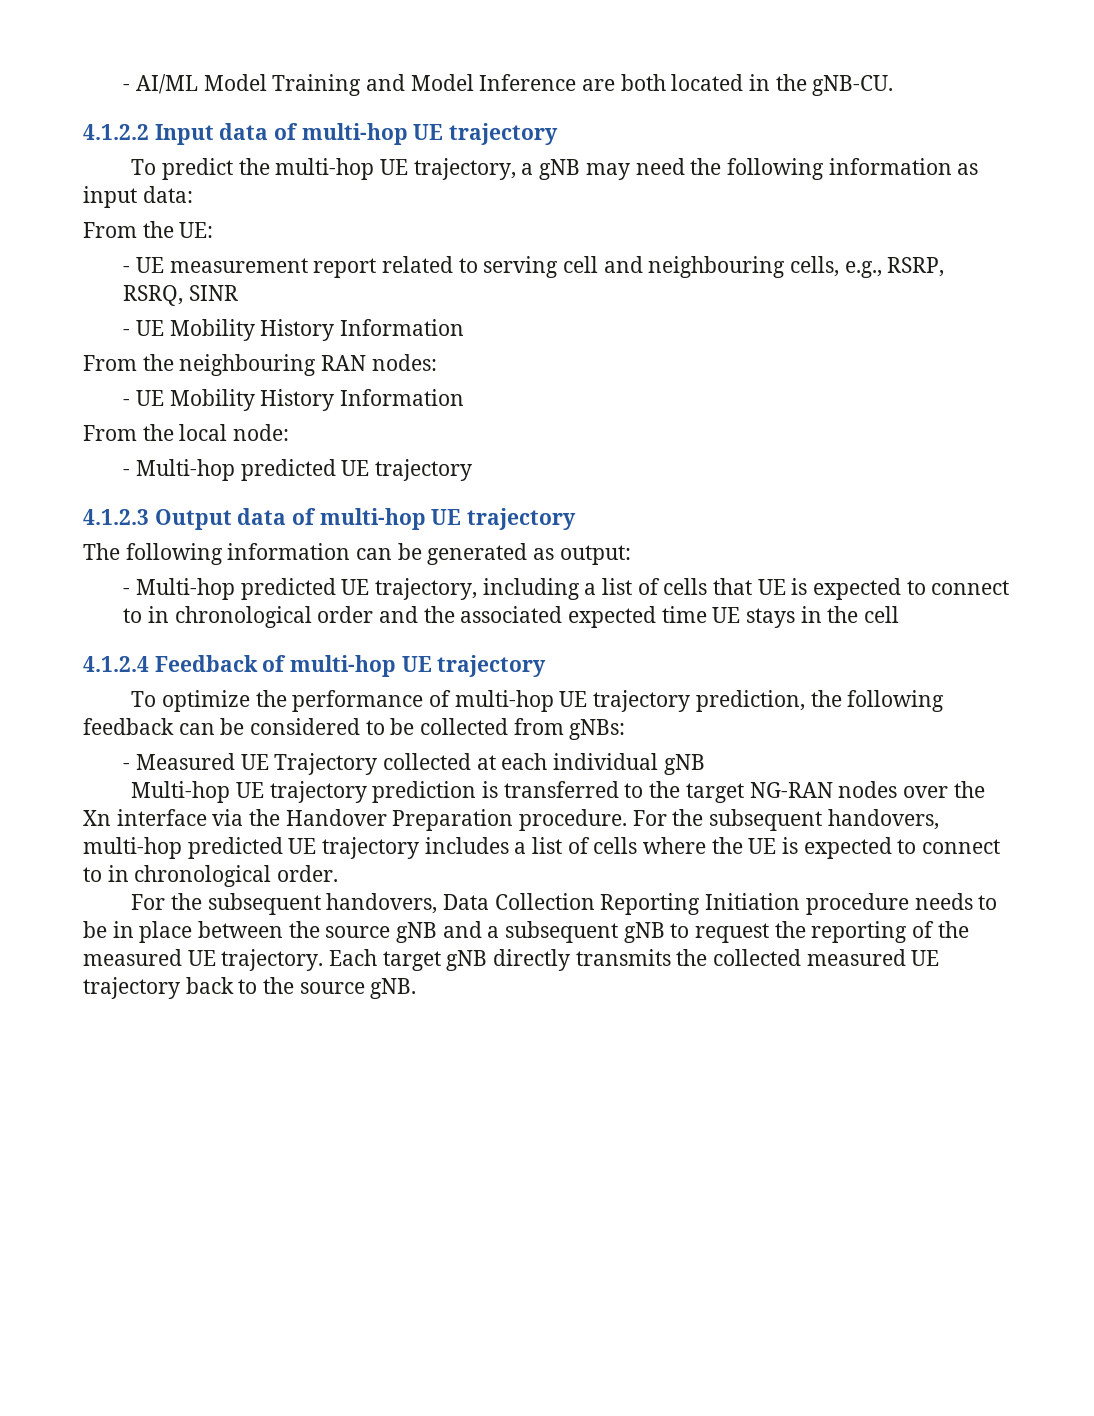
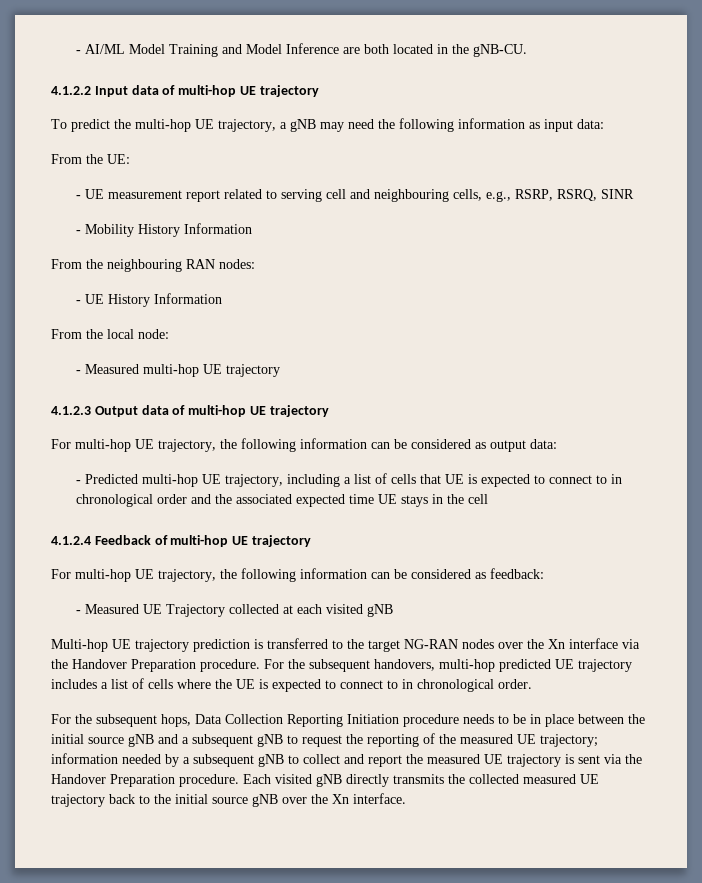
  - UE measurement report related to serving cell and neighbouring cells, e.g., RSRP, RSRQ, SINR
- - UE Mobility History Information
+ - Mobility History Information
  From the neighbouring RAN nodes:
- - UE Mobility History Information
+ - UE History Information
- - Multi-hop predicted UE trajectory
+ - Measured multi-hop UE trajectory
- The following information can be generated as output:
- - Multi-hop predicted UE trajectory, including a list of cells that UE is expected to connect to in chronological order and the associated expected time UE stays in the cell
+ For multi-hop UE trajectory, the following information can be considered as output data:
+ - Predicted multi-hop UE trajectory, including a list of cells that UE is expected to connect to in chronological order and the associated expected time UE stays in the cell
- To optimize the performance of multi-hop UE trajectory prediction, the following feedback can be considered to be collected from gNBs:
+ For multi-hop UE trajectory, the following information can be considered as feedback:
- - Measured UE Trajectory collected at each individual gNB
+ - Measured UE Trajectory collected at each visited gNB
- For the subsequent handovers, Data Collection Reporting Initiation procedure needs to be in place between the source gNB and a subsequent gNB to request the reporting of the measured UE trajectory. Each target gNB directly transmits the collected measured UE trajectory back to the source gNB.
+ For the subsequent hops, Data Collection Reporting Initiation procedure needs to be in place between the initial source gNB and a subsequent gNB to request the reporting of the measured UE trajectory; information needed by a subsequent gNB to collect and report the measured UE trajectory is sent via the Handover Preparation procedure. Each visited gNB directly transmits the collected measured UE trajectory back to the initial source gNB over the Xn interface.

